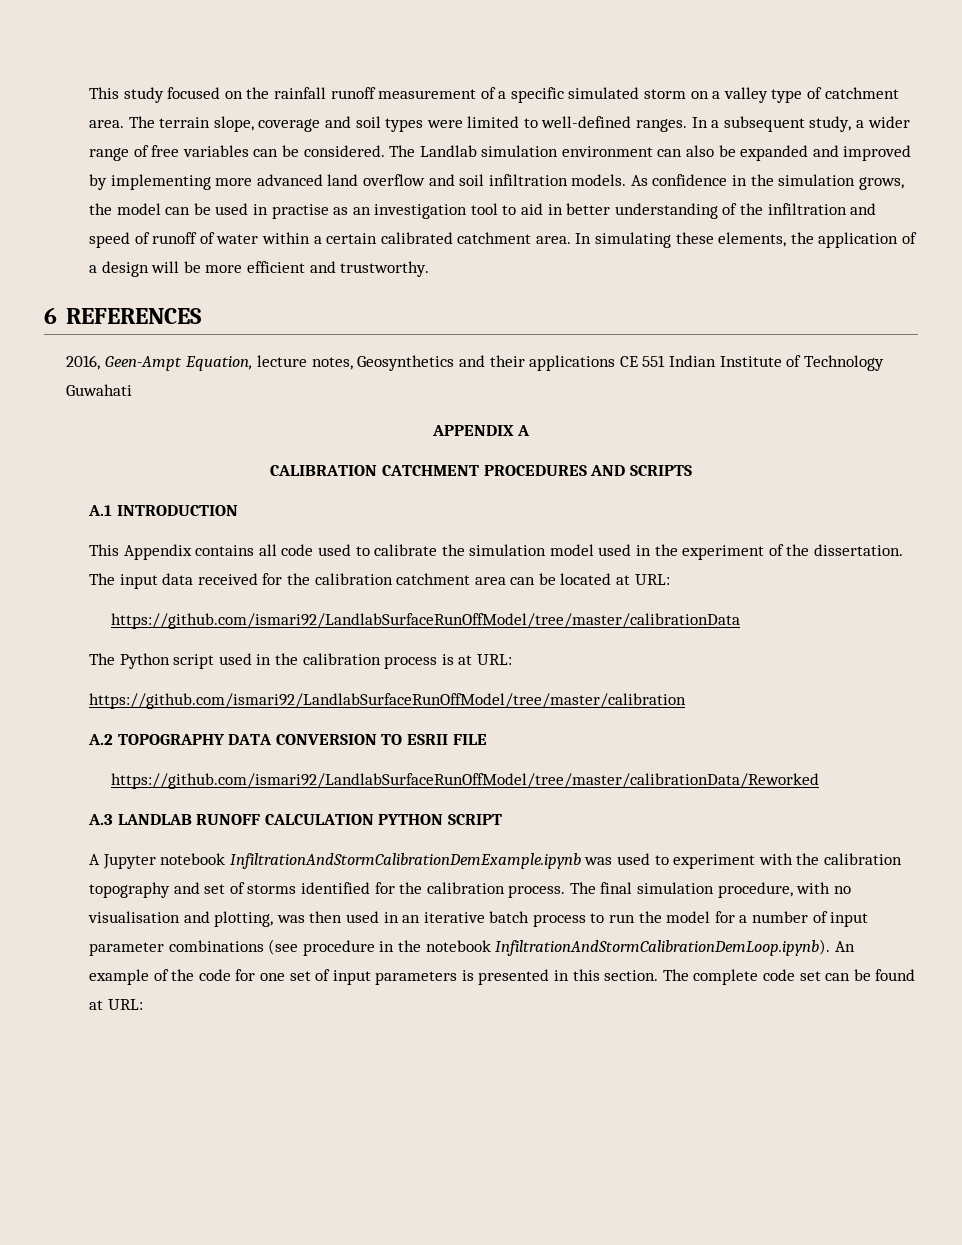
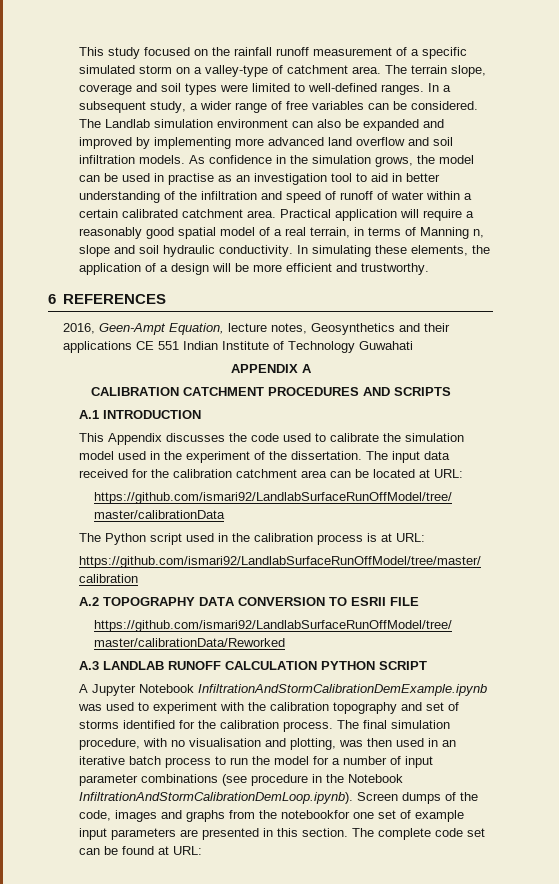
- This study focused on the rainfall runoff measurement of a specific simulated storm on a valley type of catchment area.
+ This study focused on the rainfall runoff measurement of a specific simulated storm on a valley-type of catchment area.
+ Practical application will require a reasonably good spatial model of a real terrain, in terms of Manning n, slope and soil hydraulic conductivity.
- This Appendix contains all code used to calibrate the simulation model used in the experiment of the dissertation.
+ This Appendix discusses the code used to calibrate the simulation model used in the experiment of the dissertation.
- A Jupyter notebook InfiltrationAndStormCalibrationDemExample.ipynb was used to experiment with the calibration topography and set of storms identified for the calibration process.
+ A Jupyter Notebook InfiltrationAndStormCalibrationDemExample.ipynb was used to experiment with the calibration topography and set of storms identified for the calibration process.
- The final simulation procedure, with no visualisation and plotting, was then used in an iterative batch process to run the model for a number of input parameter combinations (see procedure in the notebook InfiltrationAndStormCalibrationDemLoop.ipynb). An example of the code for one set of input parameters is presented in this section.
+ The final simulation procedure, with no visualisation and plotting, was then used in an iterative batch process to run the model for a number of input parameter combinations (see procedure in the Notebook InfiltrationAndStormCalibrationDemLoop.ipynb). Screen dumps of the code, images and graphs from the notebookfor one set of example input parameters are presented in this section.

